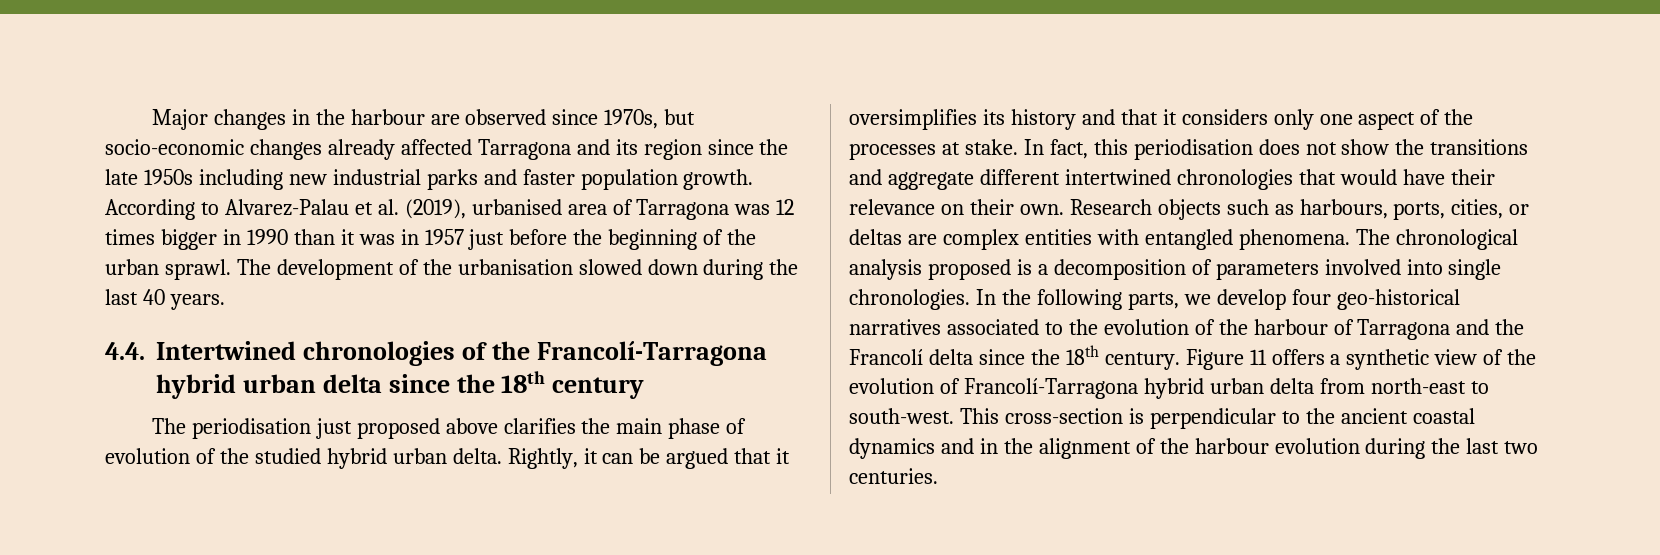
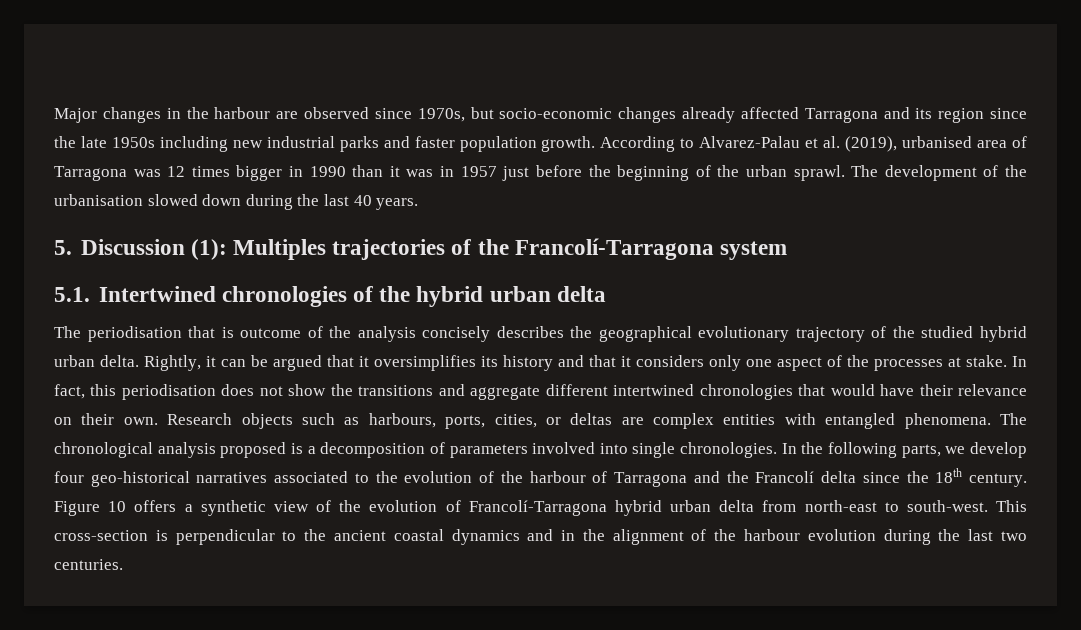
- 4.4. Intertwined chronologies of the Francolí-Tarragona hybrid urban delta since the 18th century
- The periodisation just proposed above clarifies the main phase of evolution of the studied hybrid urban delta.
+ 5. Discussion (1): Multiples trajectories of the Francolí-Tarragona system
+ 5.1. Intertwined chronologies of the hybrid urban delta
+ The periodisation that is outcome of the analysis concisely describes the geographical evolutionary trajectory of the studied hybrid urban delta.
- Figure 11 offers a synthetic view of the evolution of Francolí-Tarragona hybrid urban delta from north-east to south-west.
+ Figure 10 offers a synthetic view of the evolution of Francolí-Tarragona hybrid urban delta from north-east to south-west.

